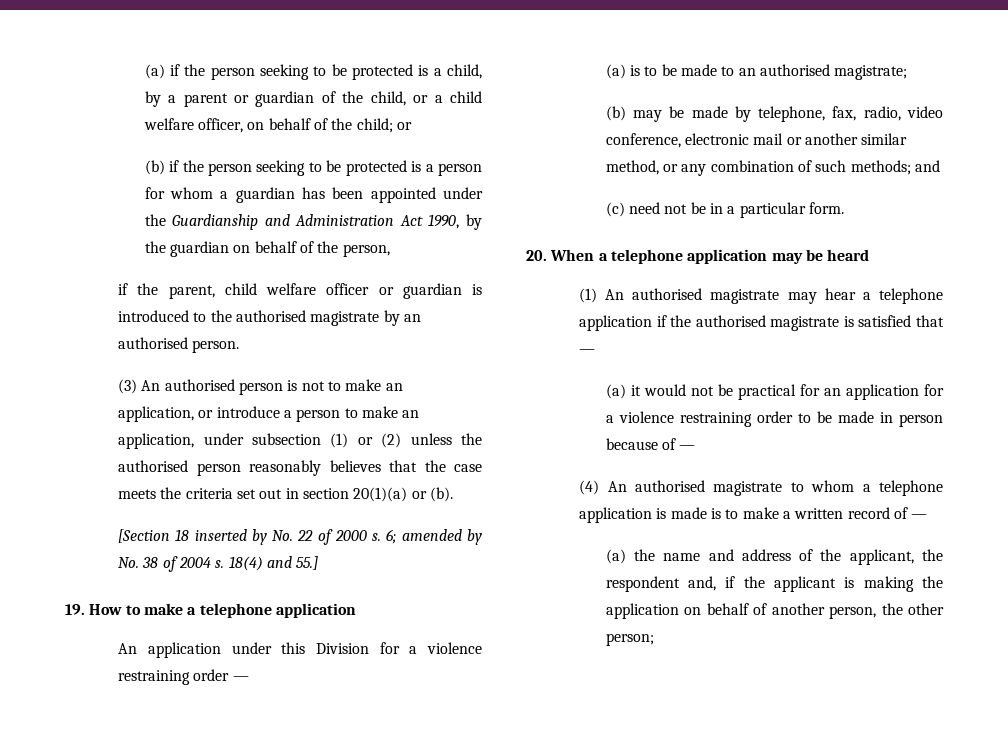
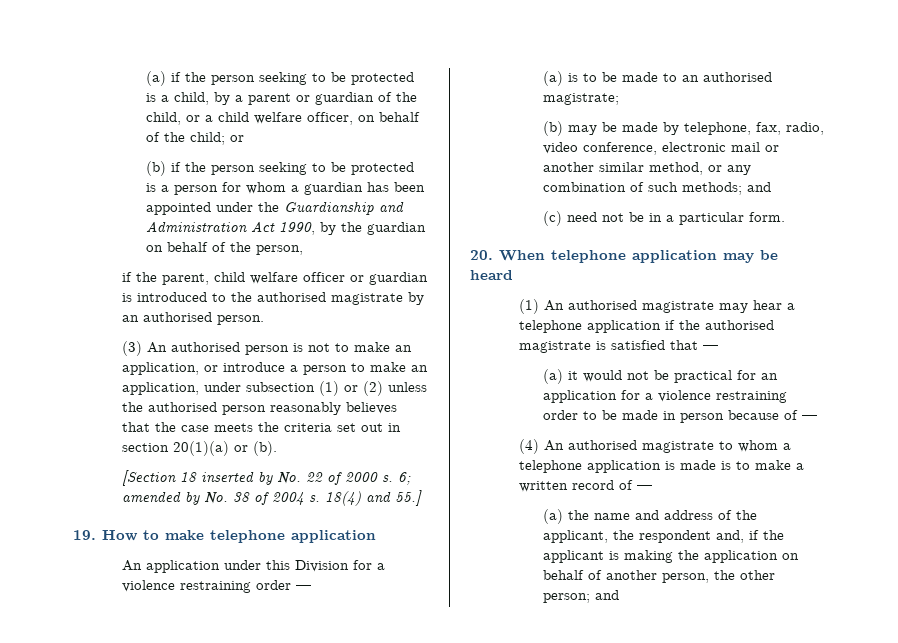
- 19. How to make a telephone application
+ 19. How to make telephone application
- 20. When a telephone application may be heard
+ 20. When telephone application may be heard
- (a) the name and address of the applicant, the respondent and, if the applicant is making the application on behalf of another person, the other person;
+ (a) the name and address of the applicant, the respondent and, if the applicant is making the application on behalf of another person, the other person; and

